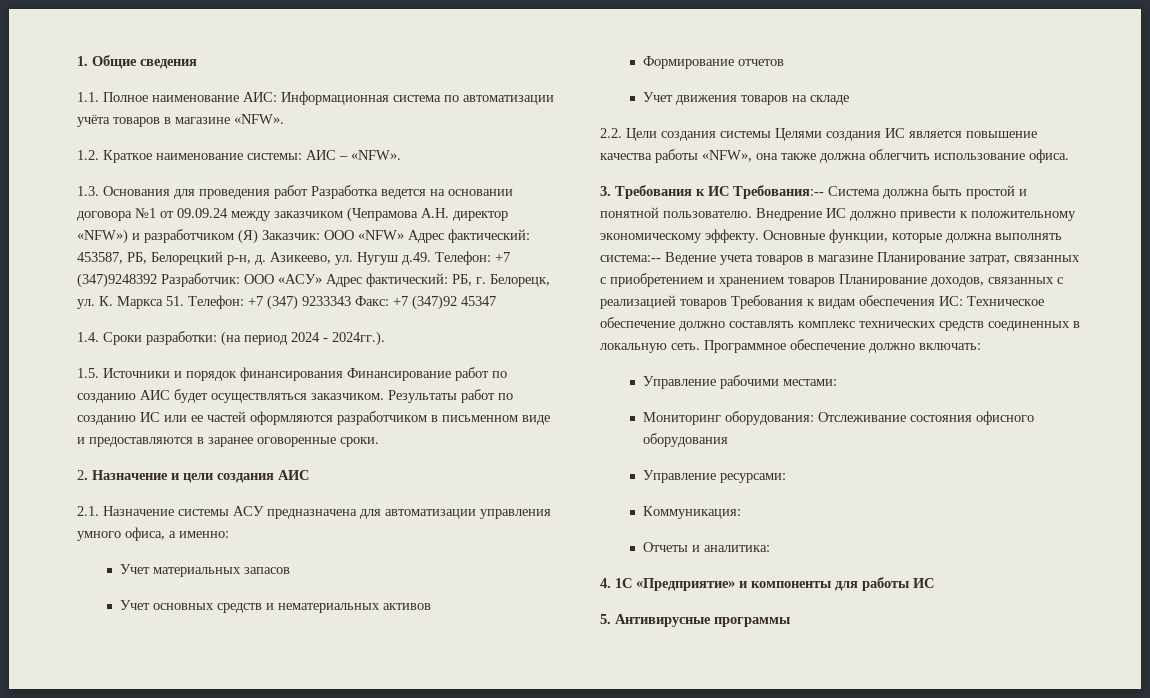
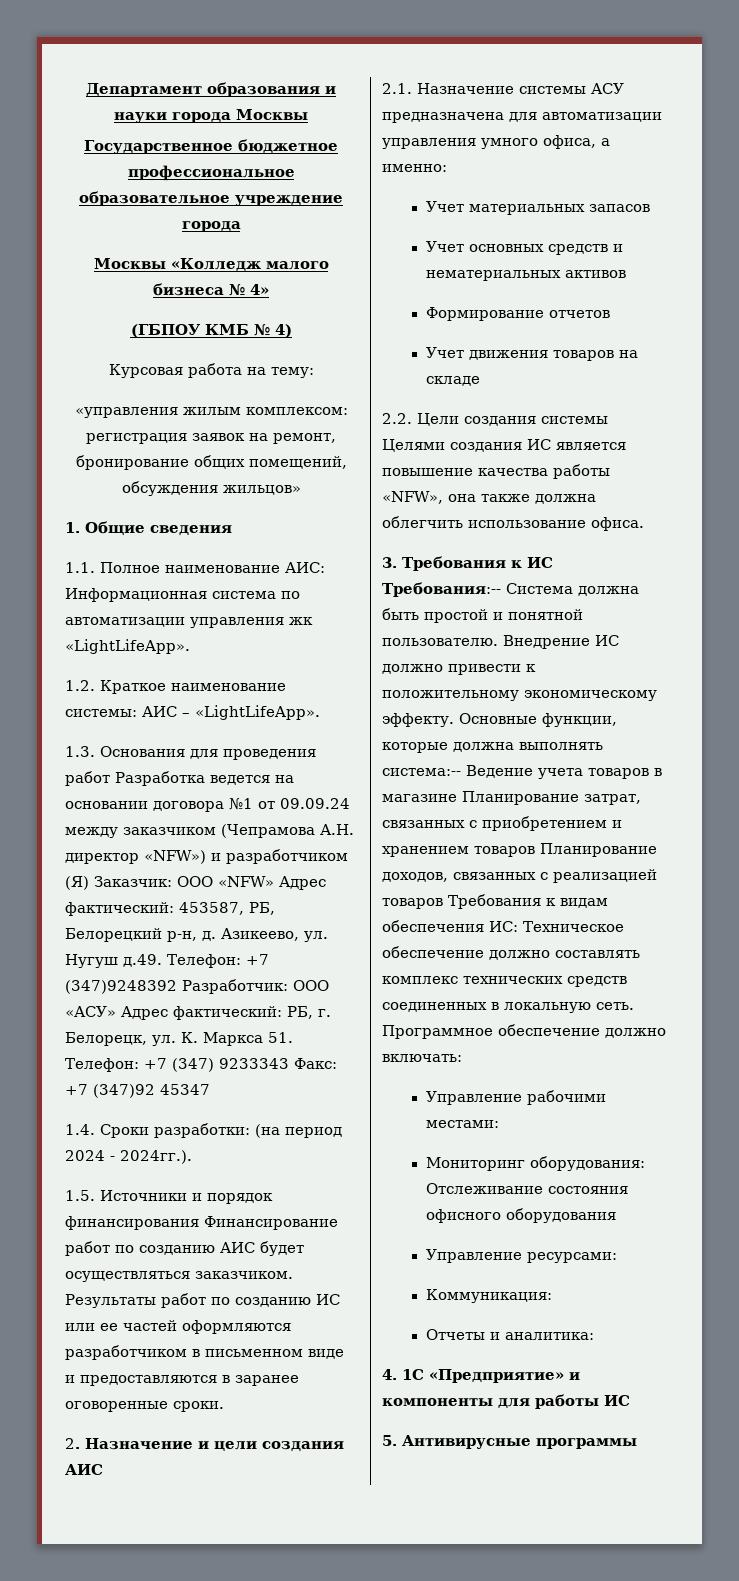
+ Департамент образования и науки города Москвы
+ Государственное бюджетное профессиональное образовательное учреждение города
+ Москвы «Колледж малого бизнеса № 4»
+ (ГБПОУ КМБ № 4)
+ Курсовая работа на тему:
+ «управления жилым комплексом: регистрация заявок на ремонт, бронирование общих помещений, обсуждения жильцов»
- 1.1. Полное наименование АИС: Информационная система по автоматизации учёта товаров в магазине «NFW».
+ 1.1. Полное наименование АИС: Информационная система по автоматизации управления жк «LightLifeApp».
- 1.2. Краткое наименование системы: АИС – «NFW».
+ 1.2. Краткое наименование системы: АИС – «LightLifeApp».

